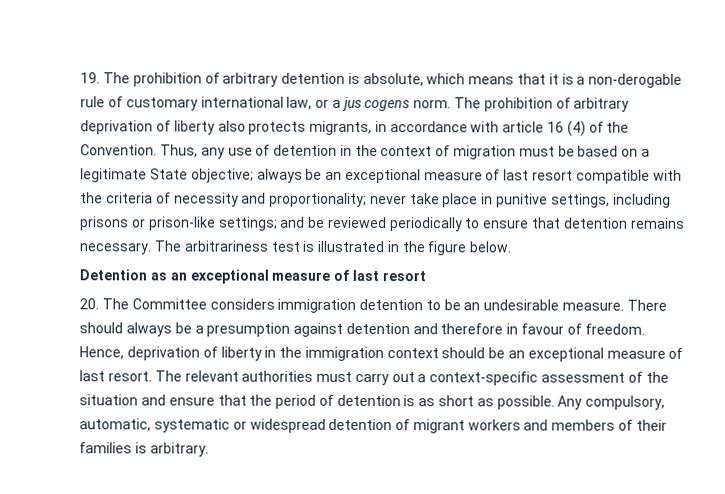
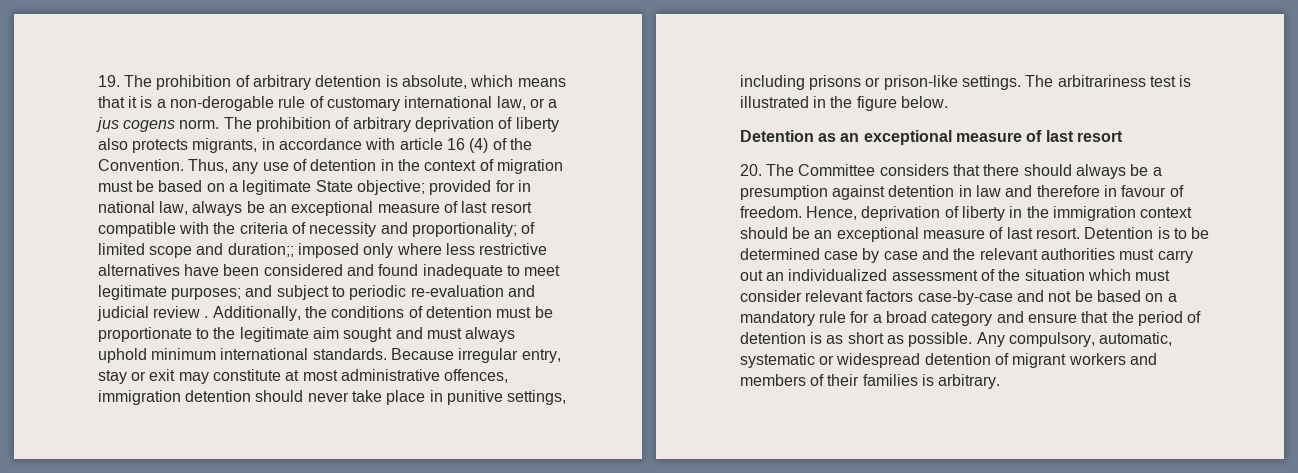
- Thus, any use of detention in the context of migration must be based on a legitimate State objective; always be an exceptional measure of last resort compatible with the criteria of necessity and proportionality; never take place in punitive settings, including prisons or prison-like settings; and be reviewed periodically to ensure that detention remains necessary.
+ Thus, any use of detention in the context of migration must be based on a legitimate State objective; provided for in national law, always be an exceptional measure of last resort compatible with the criteria of necessity and proportionality; of limited scope and duration;; imposed only where less restrictive alternatives have been considered and found inadequate to meet legitimate purposes; and subject to periodic re-evaluation and judicial review . Additionally, the conditions of detention must be proportionate to the legitimate aim sought and must always uphold minimum international standards. Because irregular entry, stay or exit may constitute at most administrative offences, immigration detention should never take place in punitive settings, including prisons or prison-like settings.
- 20. The Committee considers immigration detention to be an undesirable measure. There should always be a presumption against detention and therefore in favour of freedom.
+ 20. The Committee considers that there should always be a presumption against detention in law and therefore in favour of freedom.
- The relevant authorities must carry out a context-specific assessment of the situation and ensure that the period of detention is as short as possible.
+ Detention is to be determined case by case and the relevant authorities must carry out an individualized assessment of the situation which must consider relevant factors case-by-case and not be based on a mandatory rule for a broad category and ensure that the period of detention is as short as possible.

